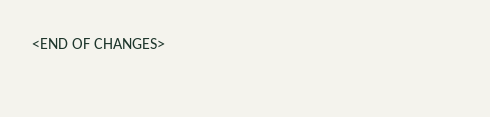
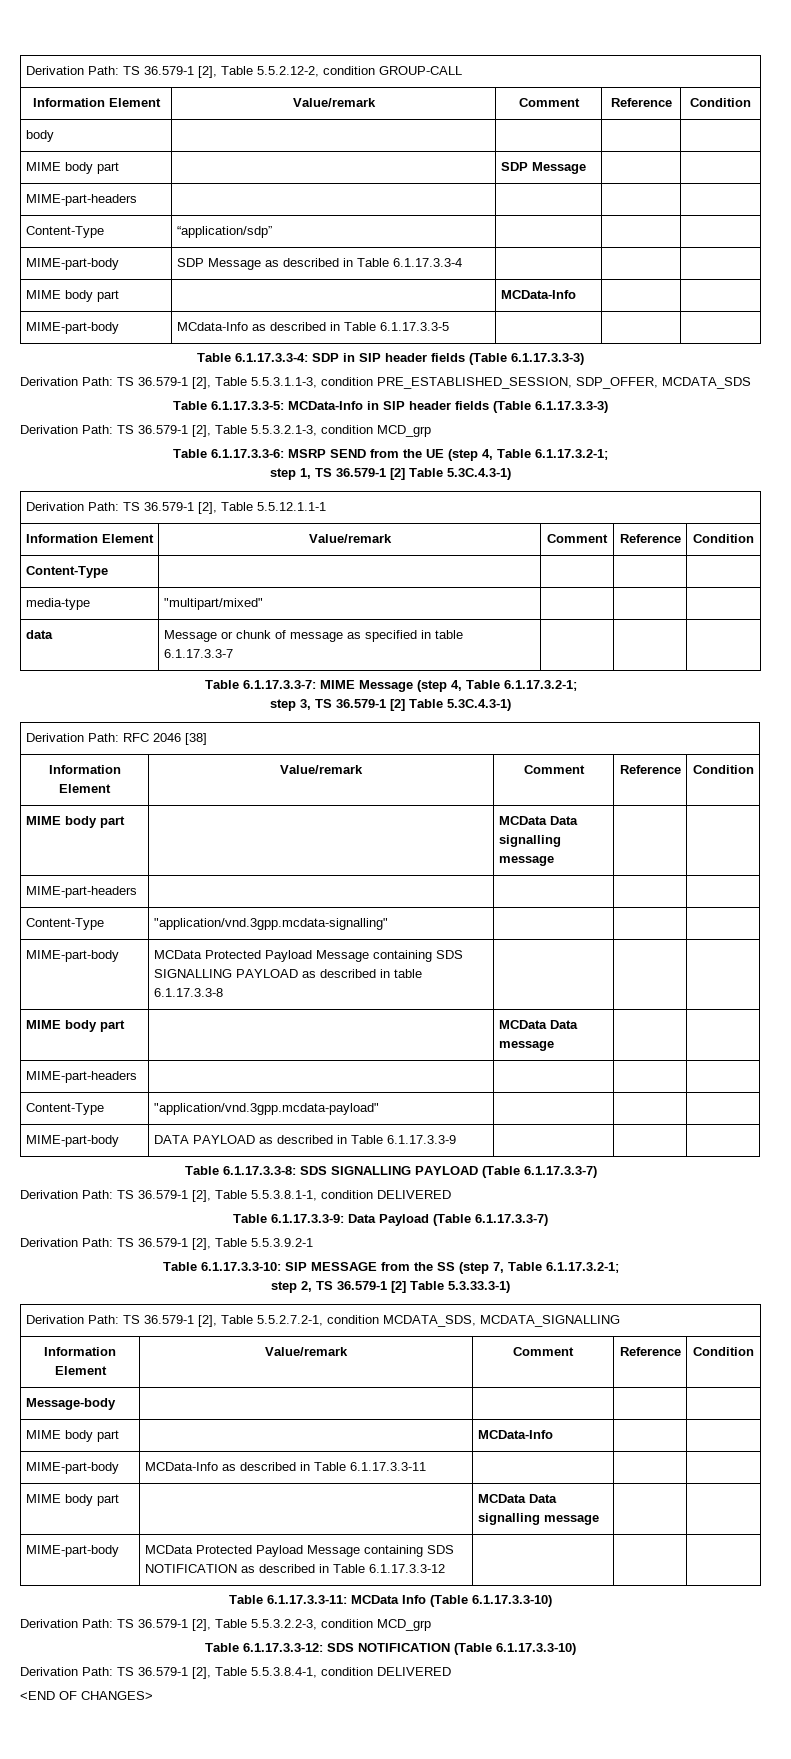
+ Derivation Path: TS 36.579-1 [2], Table 5.5.2.12-2, condition GROUP-CALL
+ Information Element | Value/remark | Comment | Reference | Condition
+ body | | | |
+ MIME body part | | SDP Message | |
+ MIME-part-headers | | | |
+ Content-Type | “application/sdp” | | |
+ MIME-part-body | SDP Message as described in Table 6.1.17.3.3-4 | | |
+ MIME body part | | MCData-Info | |
+ MIME-part-body | MCdata-Info as described in Table 6.1.17.3.3-5 | | |
+ Table 6.1.17.3.3-4: SDP in SIP header fields (Table 6.1.17.3.3-3)
+ Derivation Path: TS 36.579-1 [2], Table 5.5.3.1.1-3, condition PRE_ESTABLISHED_SESSION, SDP_OFFER, MCDATA_SDS
+ Table 6.1.17.3.3-5: MCData-Info in SIP header fields (Table 6.1.17.3.3-3)
+ Derivation Path: TS 36.579-1 [2], Table 5.5.3.2.1-3, condition MCD_grp
+ Table 6.1.17.3.3-6: MSRP SEND from the UE (step 4, Table 6.1.17.3.2-1;
+ step 1, TS 36.579-1 [2] Table 5.3C.4.3-1)
+ Derivation Path: TS 36.579-1 [2], Table 5.5.12.1.1-1
+ Information Element | Value/remark | Comment | Reference | Condition
+ Content-Type | | | |
+ media-type | "multipart/mixed" | | |
+ data | Message or chunk of message as specified in table 6.1.17.3.3-7 | | |
+ Table 6.1.17.3.3-7: MIME Message (step 4, Table 6.1.17.3.2-1;
+ step 3, TS 36.579-1 [2] Table 5.3C.4.3-1)
+ Derivation Path: RFC 2046 [38]
+ Information Element | Value/remark | Comment | Reference | Condition
+ MIME body part | | MCData Data signalling message | |
+ MIME-part-headers | | | |
+ Content-Type | "application/vnd.3gpp.mcdata-signalling" | | |
+ MIME-part-body | MCData Protected Payload Message containing SDS SIGNALLING PAYLOAD as described in table 6.1.17.3.3-8 | | |
+ MIME body part | | MCData Data message | |
+ MIME-part-headers | | | |
+ Content-Type | "application/vnd.3gpp.mcdata-payload" | | |
+ MIME-part-body | DATA PAYLOAD as described in Table 6.1.17.3.3-9 | | |
+ Table 6.1.17.3.3-8: SDS SIGNALLING PAYLOAD (Table 6.1.17.3.3-7)
+ Derivation Path: TS 36.579-1 [2], Table 5.5.3.8.1-1, condition DELIVERED
+ Table 6.1.17.3.3-9: Data Payload (Table 6.1.17.3.3-7)
+ Derivation Path: TS 36.579-1 [2], Table 5.5.3.9.2-1
+ Table 6.1.17.3.3-10: SIP MESSAGE from the SS (step 7, Table 6.1.17.3.2-1;
+ step 2, TS 36.579-1 [2] Table 5.3.33.3-1)
+ Derivation Path: TS 36.579-1 [2], Table 5.5.2.7.2-1, condition MCDATA_SDS, MCDATA_SIGNALLING
+ Information Element | Value/remark | Comment | Reference | Condition
+ Message-body | | | |
+ MIME body part | | MCData-Info | |
+ MIME-part-body | MCData-Info as described in Table 6.1.17.3.3-11 | | |
+ MIME body part | | MCData Data signalling message | |
+ MIME-part-body | MCData Protected Payload Message containing SDS NOTIFICATION as described in Table 6.1.17.3.3-12 | | |
+ Table 6.1.17.3.3-11: MCData Info (Table 6.1.17.3.3-10)
+ Derivation Path: TS 36.579-1 [2], Table 5.5.3.2.2-3, condition MCD_grp
+ Table 6.1.17.3.3-12: SDS NOTIFICATION (Table 6.1.17.3.3-10)
+ Derivation Path: TS 36.579-1 [2], Table 5.5.3.8.4-1, condition DELIVERED

